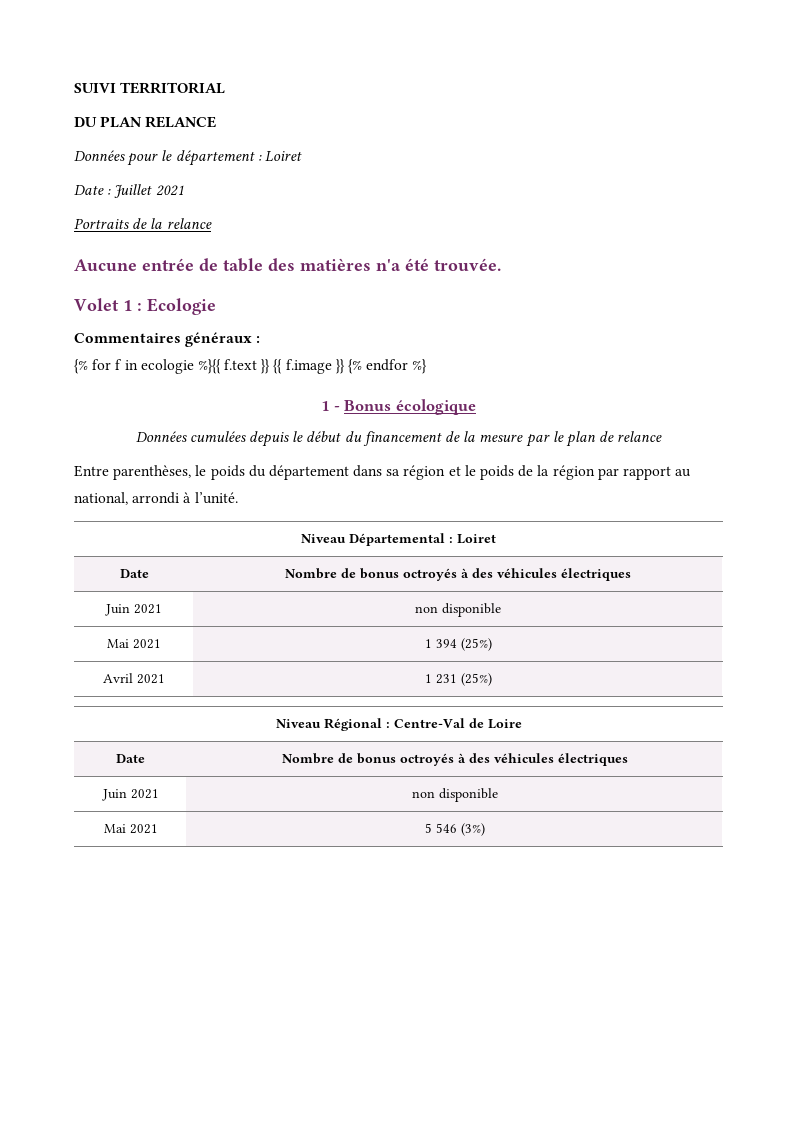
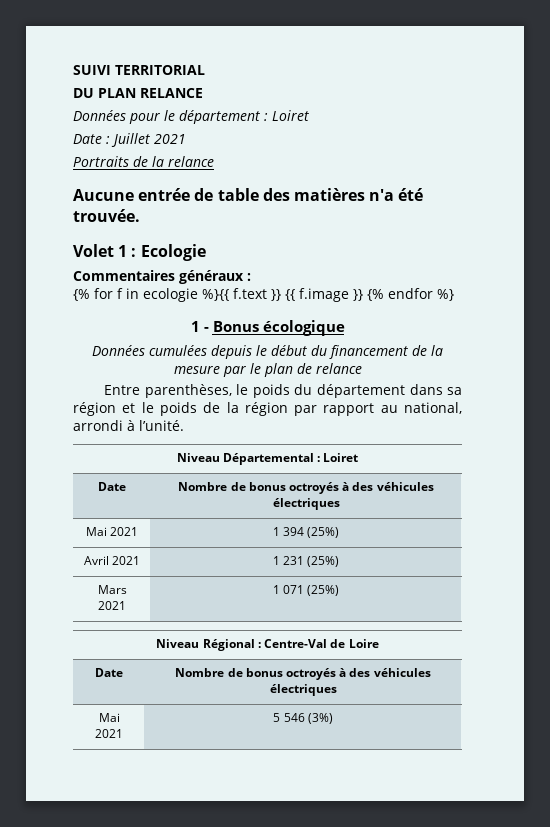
  Niveau Départemental : Loiret
  Date | Nombre de bonus octroyés à des véhicules électriques
- Juin 2021 | non disponible
+ Mars 2021 | 1 071 (25%)
  Niveau Régional : Centre-Val de Loire
  Date | Nombre de bonus octroyés à des véhicules électriques
- Juin 2021 | non disponible

